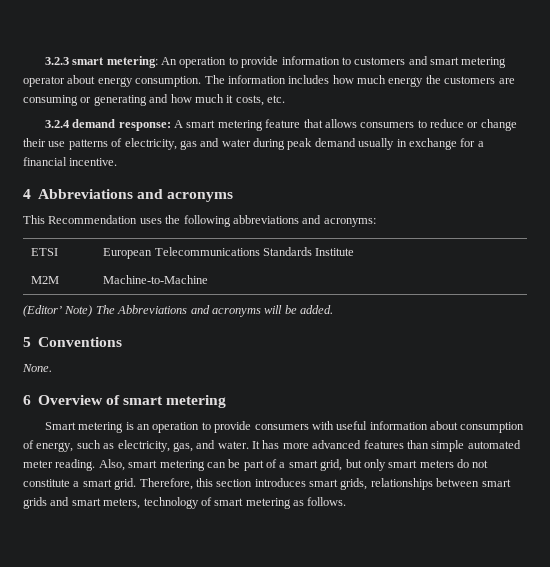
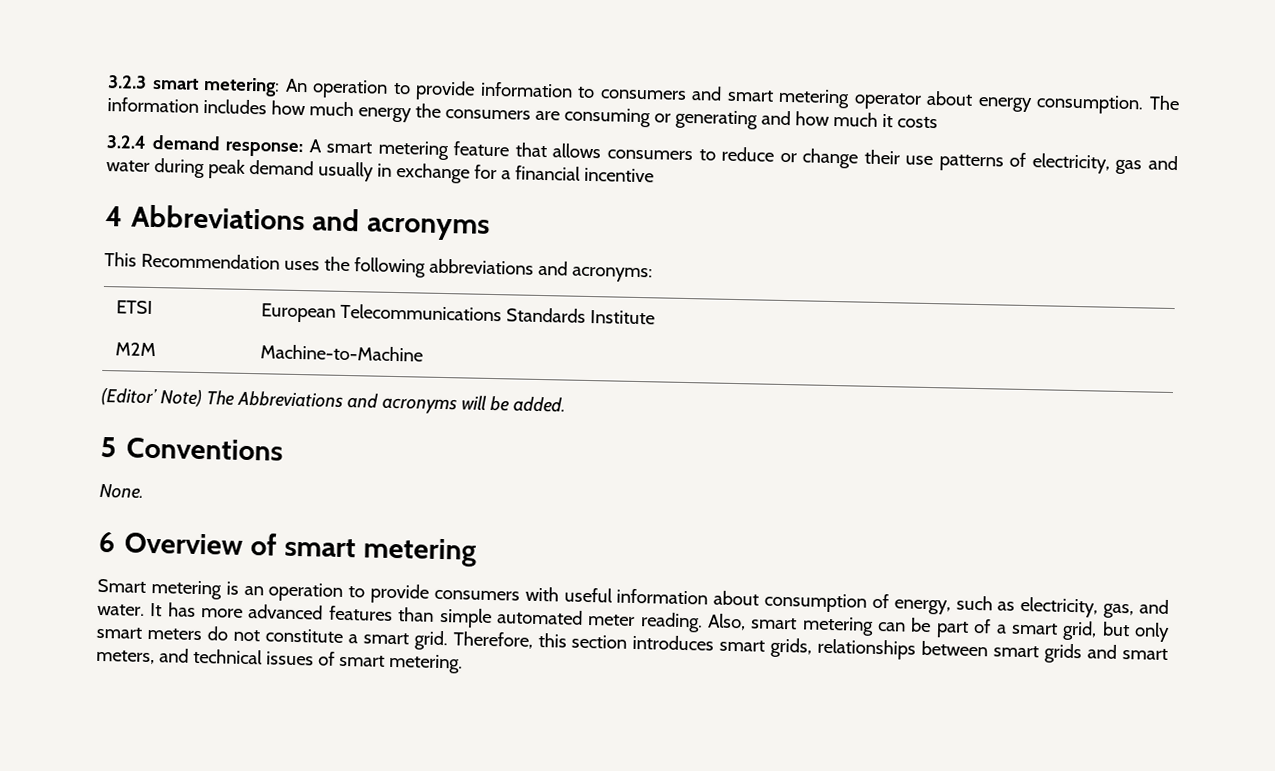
- 3.2.3 smart metering: An operation to provide information to customers and smart metering operator about energy consumption.
+ 3.2.3 smart metering: An operation to provide information to consumers and smart metering operator about energy consumption.
- The information includes how much energy the customers are consuming or generating and how much it costs, etc.
+ The information includes how much energy the consumers are consuming or generating and how much it costs
- 3.2.4 demand response: A smart metering feature that allows consumers to reduce or change their use patterns of electricity, gas and water during peak demand usually in exchange for a financial incentive.
+ 3.2.4 demand response: A smart metering feature that allows consumers to reduce or change their use patterns of electricity, gas and water during peak demand usually in exchange for a financial incentive
- Therefore, this section introduces smart grids, relationships between smart grids and smart meters, technology of smart metering as follows.
+ Therefore, this section introduces smart grids, relationships between smart grids and smart meters, and technical issues of smart metering.

